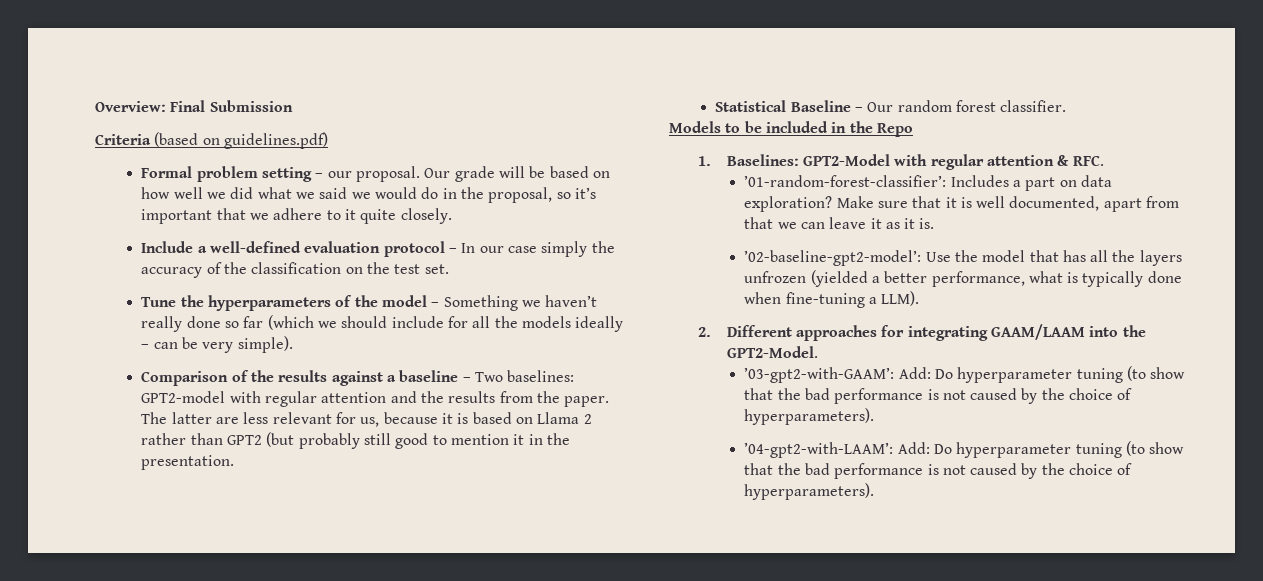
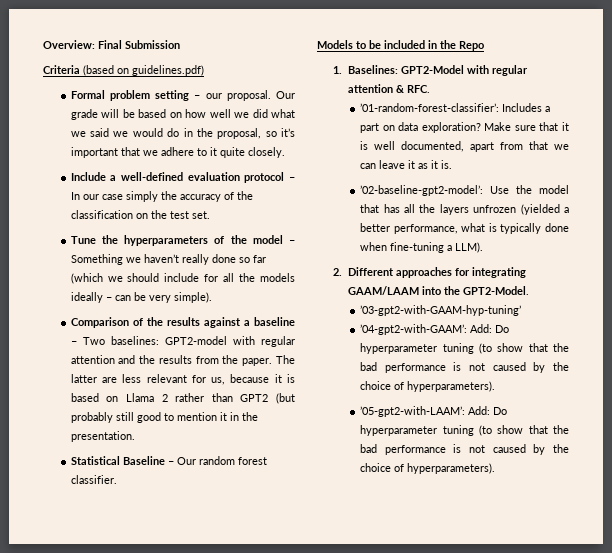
- ’03-gpt2-with-GAAM’: Add: Do hyperparameter tuning (to show that the bad performance is not caused by the choice of hyperparameters).
+ ’03-gpt2-with-GAAM-hyp-tuning’
+ ’04-gpt2-with-GAAM’: Add: Do hyperparameter tuning (to show that the bad performance is not caused by the choice of hyperparameters).
- ’04-gpt2-with-LAAM’: Add: Do hyperparameter tuning (to show that the bad performance is not caused by the choice of hyperparameters).
+ ’05-gpt2-with-LAAM’: Add: Do hyperparameter tuning (to show that the bad performance is not caused by the choice of hyperparameters).

